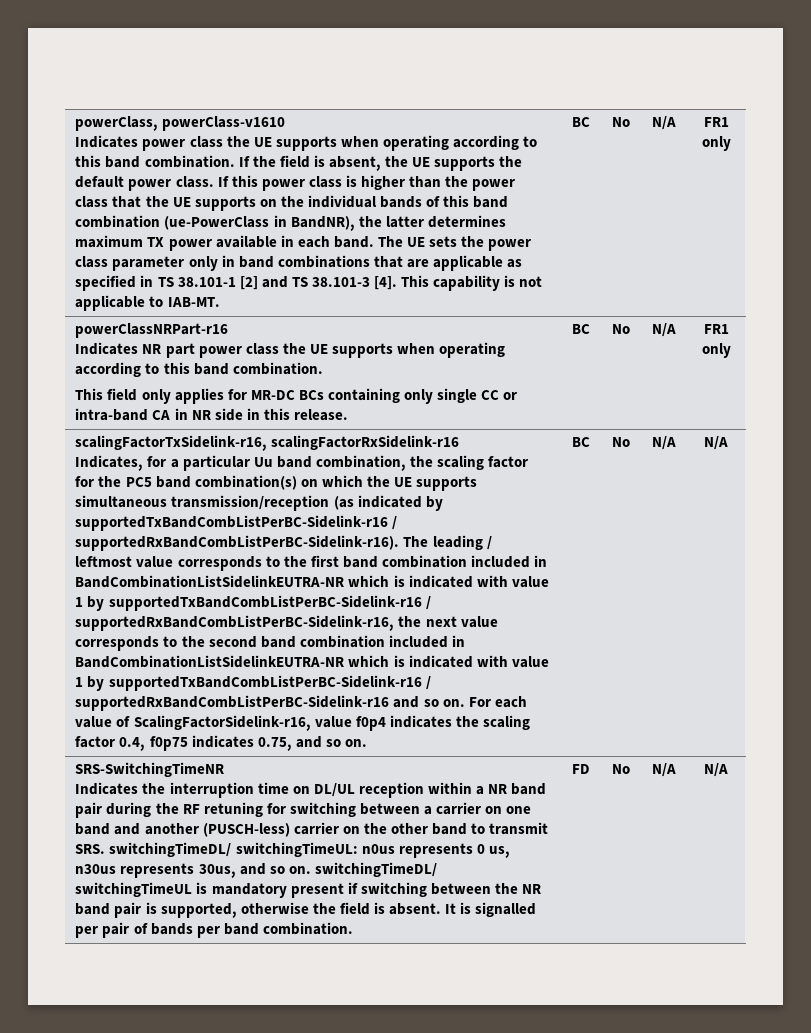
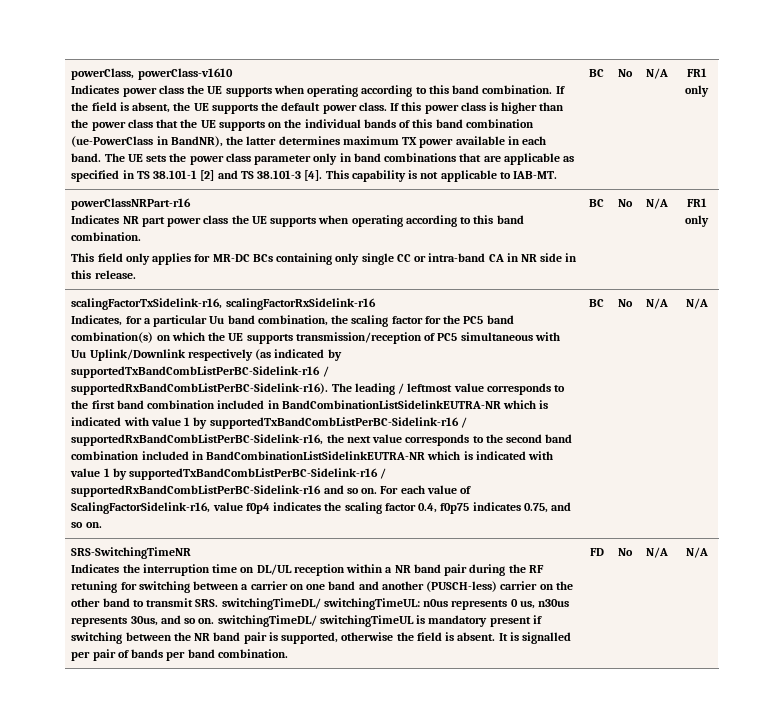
- Indicates, for a particular Uu band combination, the scaling factor for the PC5 band combination(s) on which the UE supports simultaneous transmission/reception (as indicated by supportedTxBandCombListPerBC-Sidelink-r16 / supportedRxBandCombListPerBC-Sidelink-r16).
+ Indicates, for a particular Uu band combination, the scaling factor for the PC5 band combination(s) on which the UE supports transmission/reception of PC5 simultaneous with Uu Uplink/Downlink respectively (as indicated by supportedTxBandCombListPerBC-Sidelink-r16 / supportedRxBandCombListPerBC-Sidelink-r16).

